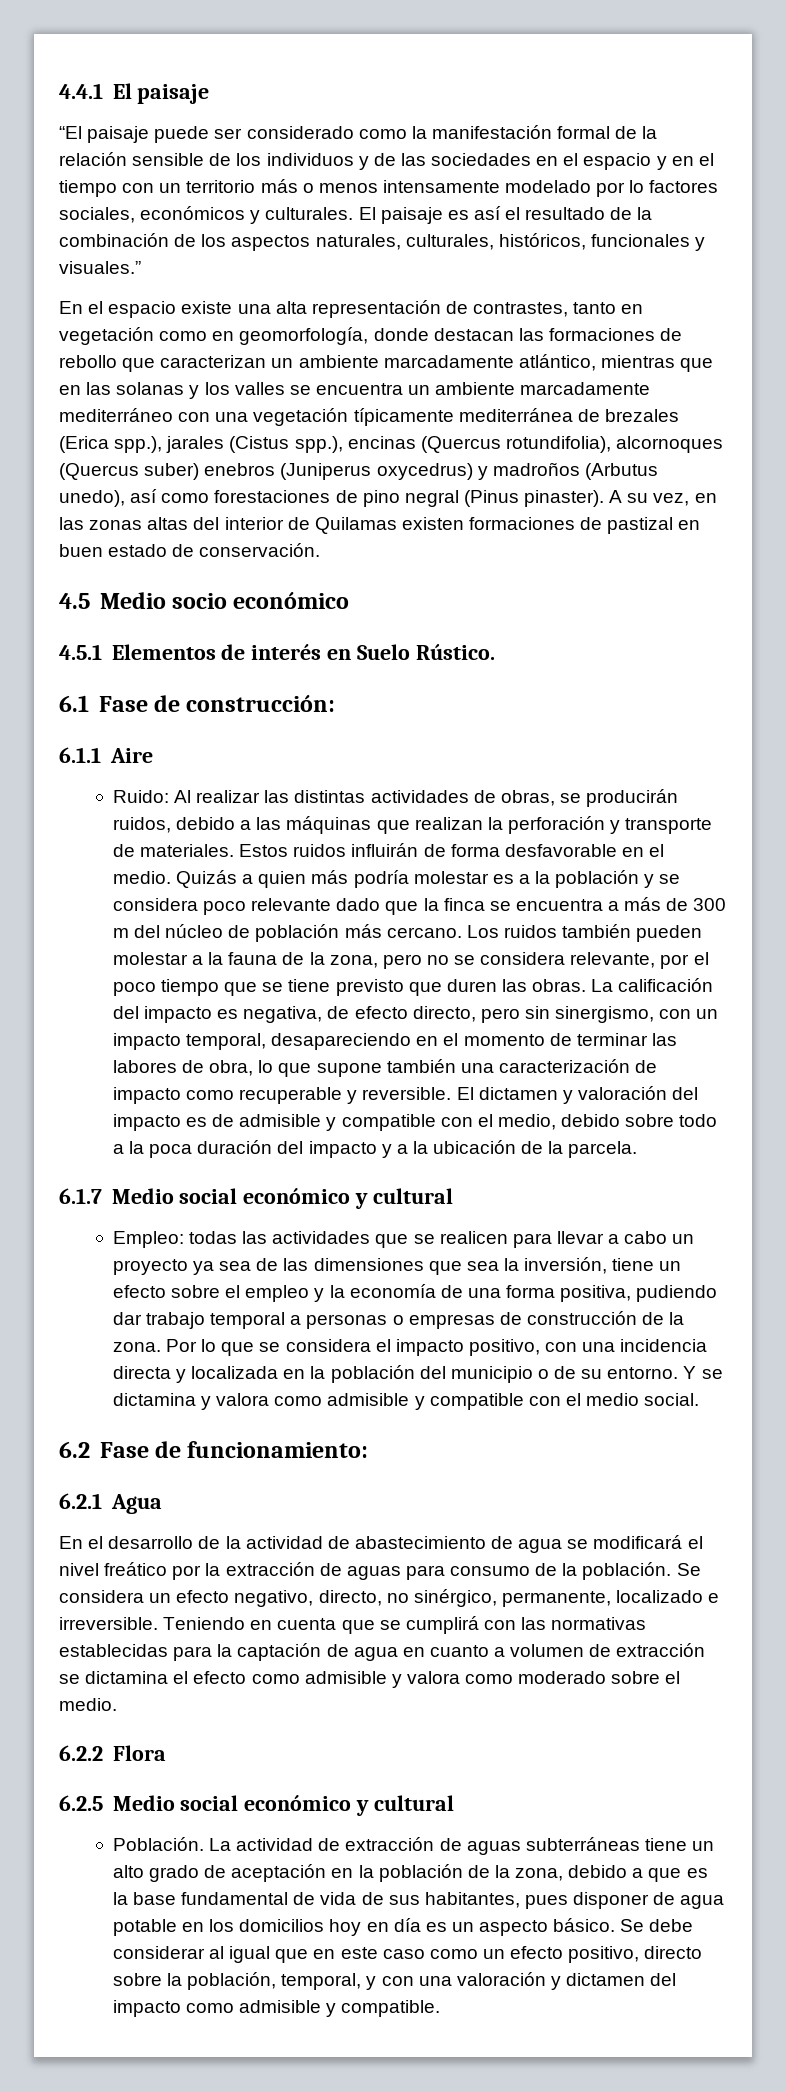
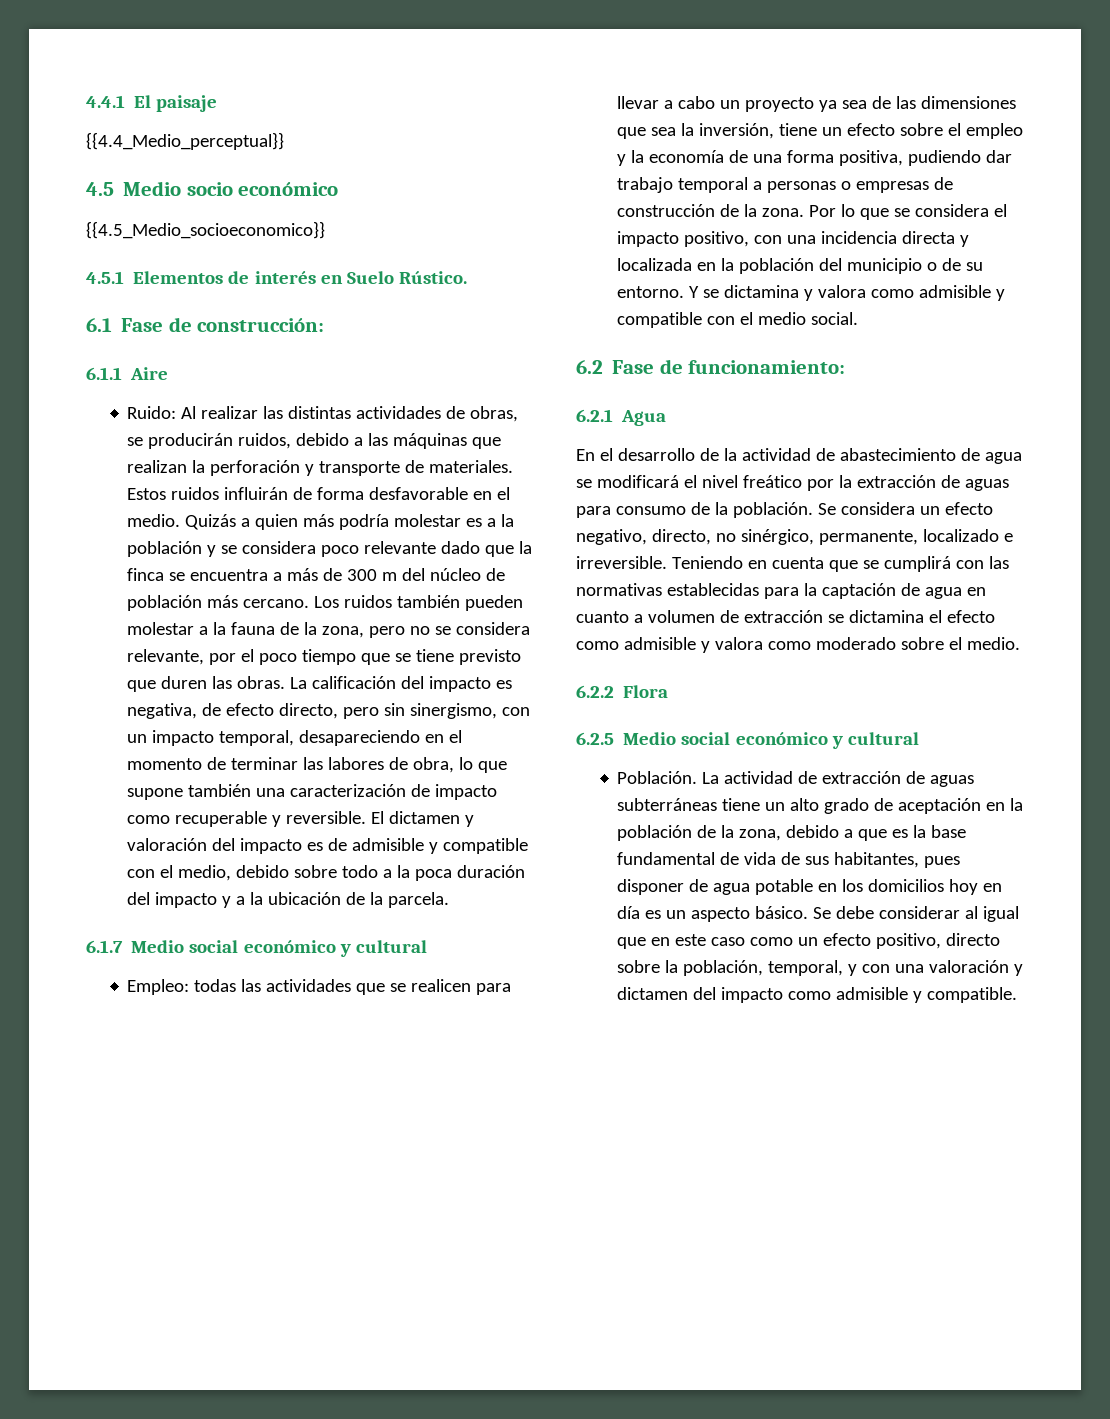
- “El paisaje puede ser considerado como la manifestación formal de la relación sensible de los individuos y de las sociedades en el espacio y en el tiempo con un territorio más o menos intensamente modelado por lo factores sociales, económicos y culturales. El paisaje es así el resultado de la combinación de los aspectos naturales, culturales, históricos, funcionales y visuales.”
- En el espacio existe una alta representación de contrastes, tanto en vegetación como en geomorfología, donde destacan las formaciones de rebollo que caracterizan un ambiente marcadamente atlántico, mientras que en las solanas y los valles se encuentra un ambiente marcadamente mediterráneo con una vegetación típicamente mediterránea de brezales (Erica spp.), jarales (Cistus spp.), encinas (Quercus rotundifolia), alcornoques (Quercus suber) enebros (Juniperus oxycedrus) y madroños (Arbutus unedo), así como forestaciones de pino negral (Pinus pinaster). A su vez, en las zonas altas del interior de Quilamas existen formaciones de pastizal en buen estado de conservación.
+ {{4.4_Medio_perceptual}}
+ {{4.5_Medio_socioeconomico}}

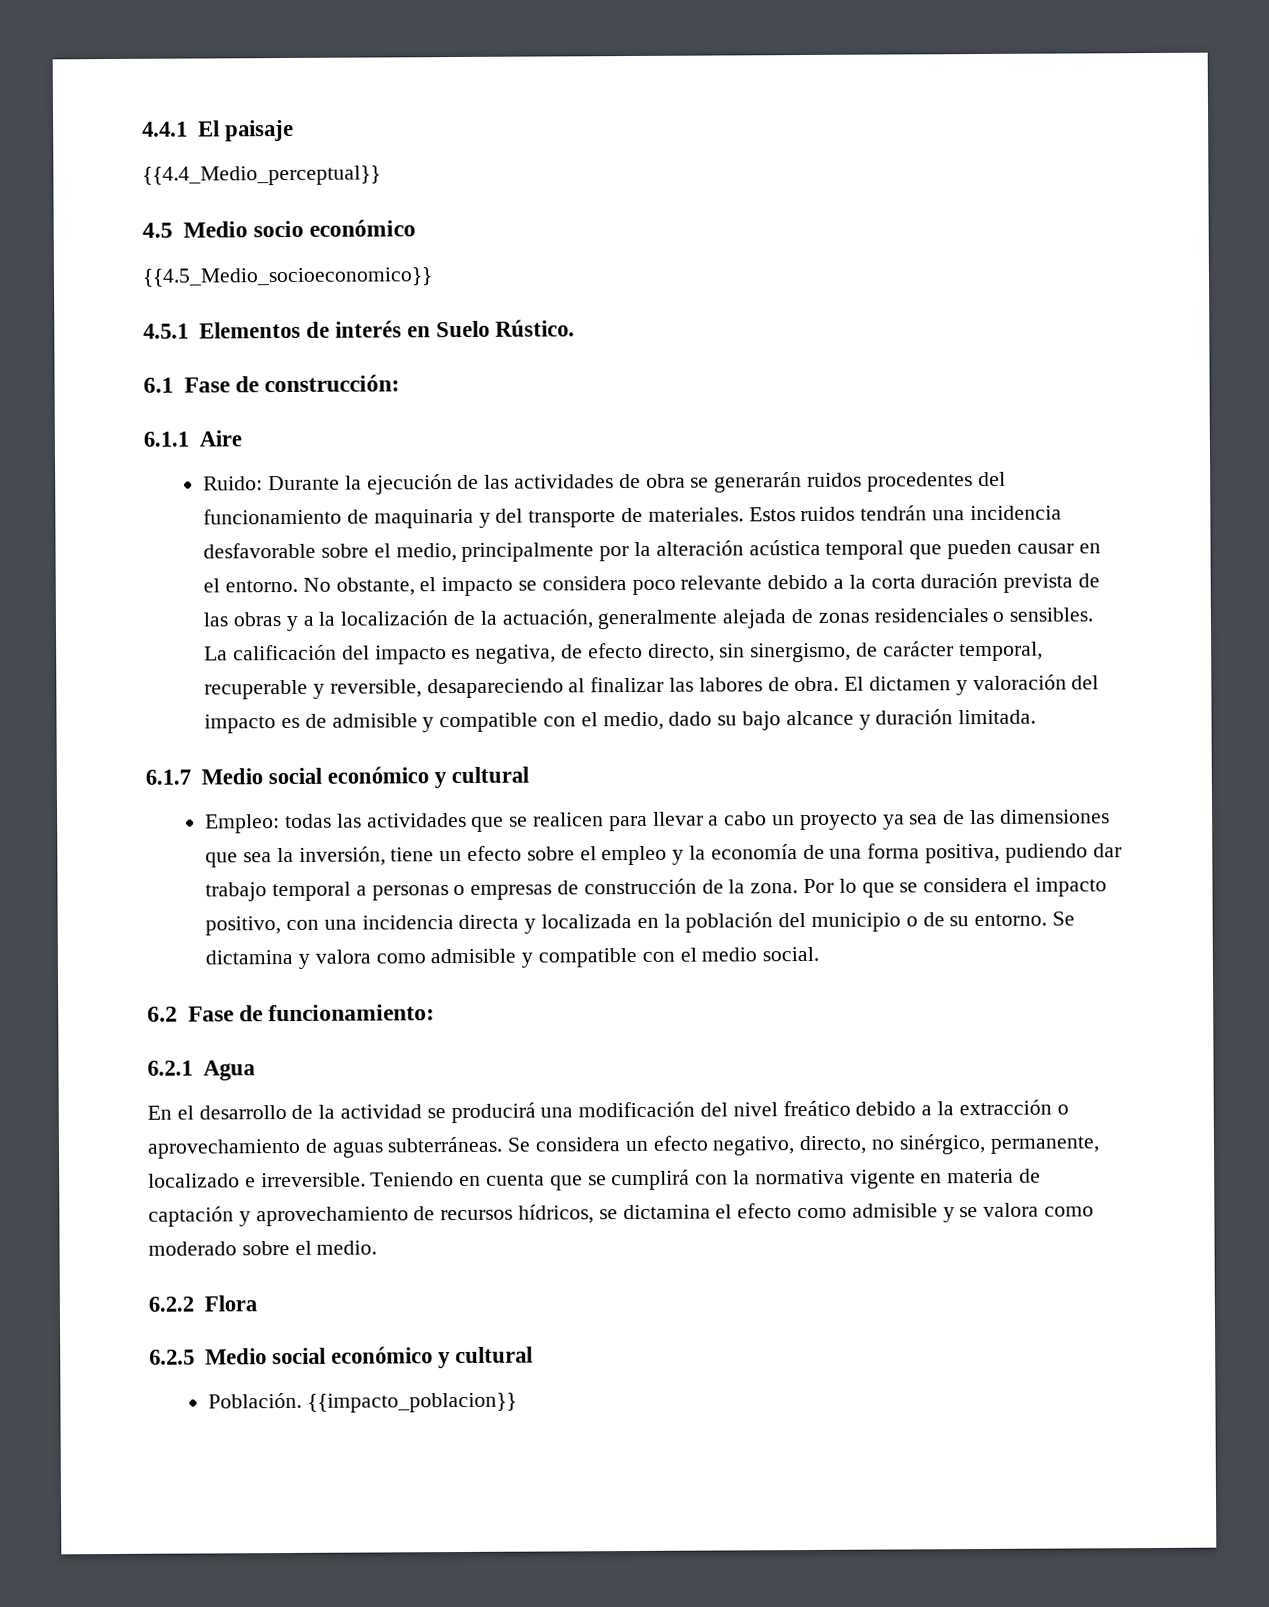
- Ruido: Al realizar las distintas actividades de obras, se producirán ruidos, debido a las máquinas que realizan la perforación y transporte de materiales.
+ Ruido: Durante la ejecución de las actividades de obra se generarán ruidos procedentes del funcionamiento de maquinaria y del transporte de materiales.
- Estos ruidos influirán de forma desfavorable en el medio. Quizás a quien más podría molestar es a la población y se considera poco relevante dado que la finca se encuentra a más de 300 m del núcleo de población más cercano. Los ruidos también pueden molestar a la fauna de la zona, pero no se considera relevante, por el poco tiempo que se tiene previsto que duren las obras.
+ Estos ruidos tendrán una incidencia desfavorable sobre el medio, principalmente por la alteración acústica temporal que pueden causar en el entorno. No obstante, el impacto se considera poco relevante debido a la corta duración prevista de las obras y a la localización de la actuación, generalmente alejada de zonas residenciales o sensibles.
- La calificación del impacto es negativa, de efecto directo, pero sin sinergismo, con un impacto temporal, desapareciendo en el momento de terminar las labores de obra, lo que supone también una caracterización de impacto como recuperable y reversible.
+ La calificación del impacto es negativa, de efecto directo, sin sinergismo, de carácter temporal, recuperable y reversible, desapareciendo al finalizar las labores de obra.
- El dictamen y valoración del impacto es de admisible y compatible con el medio, debido sobre todo a la poca duración del impacto y a la ubicación de la parcela.
+ El dictamen y valoración del impacto es de admisible y compatible con el medio, dado su bajo alcance y duración limitada.
- Y se dictamina y valora como admisible y compatible con el medio social.
+ Se dictamina y valora como admisible y compatible con el medio social.
- En el desarrollo de la actividad de abastecimiento de agua se modificará el nivel freático por la extracción de aguas para consumo de la población.
+ En el desarrollo de la actividad se producirá una modificación del nivel freático debido a la extracción o aprovechamiento de aguas subterráneas.
- Teniendo en cuenta que se cumplirá con las normativas establecidas para la captación de agua en cuanto a volumen de extracción se dictamina el efecto como admisible y valora como moderado sobre el medio.
+ Teniendo en cuenta que se cumplirá con la normativa vigente en materia de captación y aprovechamiento de recursos hídricos, se dictamina el efecto como admisible y se valora como moderado sobre el medio.
- La actividad de extracción de aguas subterráneas tiene un alto grado de aceptación en la población de la zona, debido a que es la base fundamental de vida de sus habitantes, pues disponer de agua potable en los domicilios hoy en día es un aspecto básico. Se debe considerar al igual que en este caso como un efecto positivo, directo sobre la población, temporal, y con una valoración y dictamen del impacto como admisible y compatible.
+ {{impacto_poblacion}}

